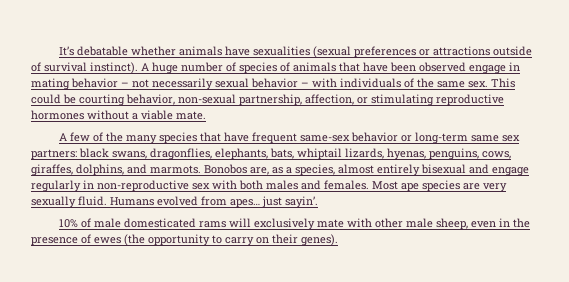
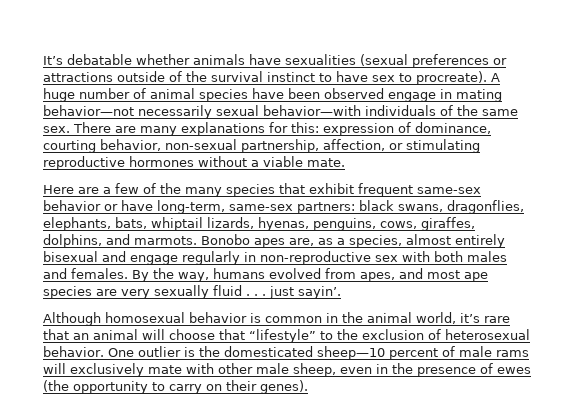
- It’s debatable whether animals have sexualities (sexual preferences or attractions outside of survival instinct). A huge number of species of animals that have been observed engage in mating behavior – not necessarily sexual behavior – with individuals of the same sex.
+ It’s debatable whether animals have sexualities (sexual preferences or attractions outside of the survival instinct to have sex to procreate). A huge number of animal species have been observed engage in mating behavior—not necessarily sexual behavior—with individuals of the same sex.
- This could be courting behavior, non-sexual partnership, affection, or stimulating reproductive hormones without a viable mate.
+ There are many explanations for this: expression of dominance, courting behavior, non-sexual partnership, affection, or stimulating reproductive hormones without a viable mate.
- A few of the many species that have frequent same-sex behavior or long-term same sex partners: black swans, dragonflies, elephants, bats, whiptail lizards, hyenas, penguins, cows, giraffes, dolphins, and marmots.
+ Here are a few of the many species that exhibit frequent same-sex behavior or have long-term, same-sex partners: black swans, dragonflies, elephants, bats, whiptail lizards, hyenas, penguins, cows, giraffes, dolphins, and marmots.
- Bonobos are, as a species, almost entirely bisexual and engage regularly in non-reproductive sex with both males and females.
+ Bonobo apes are, as a species, almost entirely bisexual and engage regularly in non-reproductive sex with both males and females.
- Most ape species are very sexually fluid. Humans evolved from apes… just sayin’.
- 10% of male domesticated rams will exclusively mate with other male sheep, even in the presence of ewes (the opportunity to carry on their genes).
+ By the way, humans evolved from apes, and most ape species are very sexually fluid . . . just sayin’.
+ Although homosexual behavior is common in the animal world, it’s rare that an animal will choose that “lifestyle” to the exclusion of heterosexual behavior. One outlier is the domesticated sheep—10 percent of male rams will exclusively mate with other male sheep, even in the presence of ewes (the opportunity to carry on their genes).

